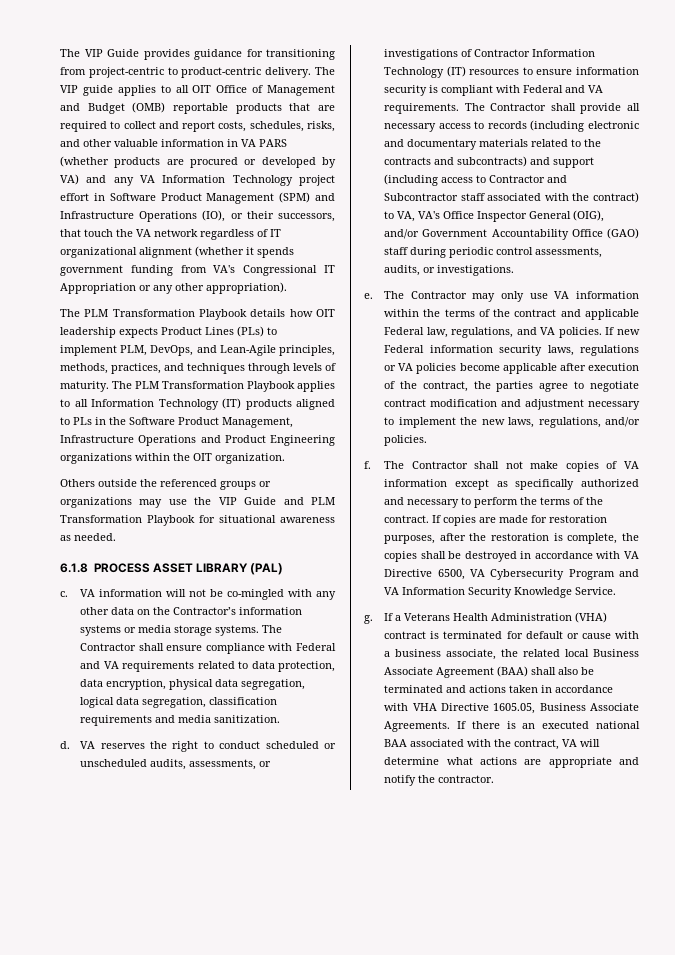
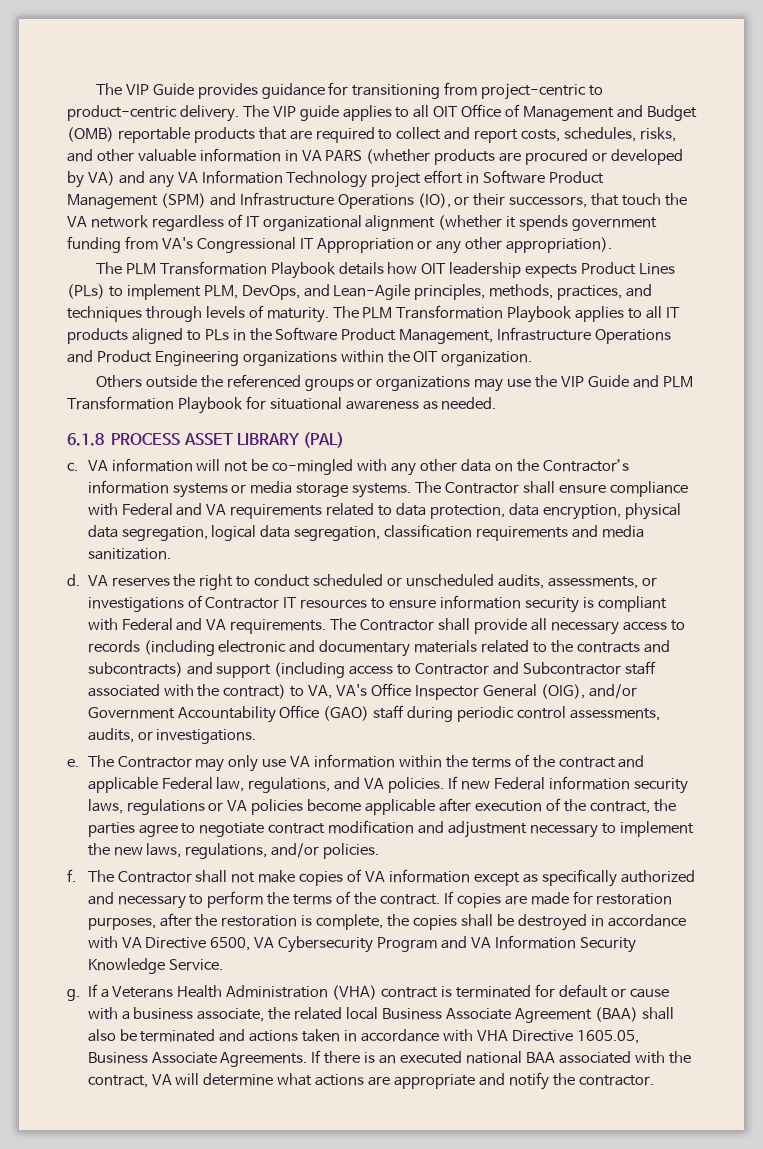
- The PLM Transformation Playbook applies to all Information Technology (IT) products aligned to PLs in the Software Product Management, Infrastructure Operations and Product Engineering organizations within the OIT organization.
+ The PLM Transformation Playbook applies to all IT products aligned to PLs in the Software Product Management, Infrastructure Operations and Product Engineering organizations within the OIT organization.
- VA reserves the right to conduct scheduled or unscheduled audits, assessments, or investigations of Contractor Information Technology (IT) resources to ensure information security is compliant with Federal and VA requirements.
+ VA reserves the right to conduct scheduled or unscheduled audits, assessments, or investigations of Contractor IT resources to ensure information security is compliant with Federal and VA requirements.

